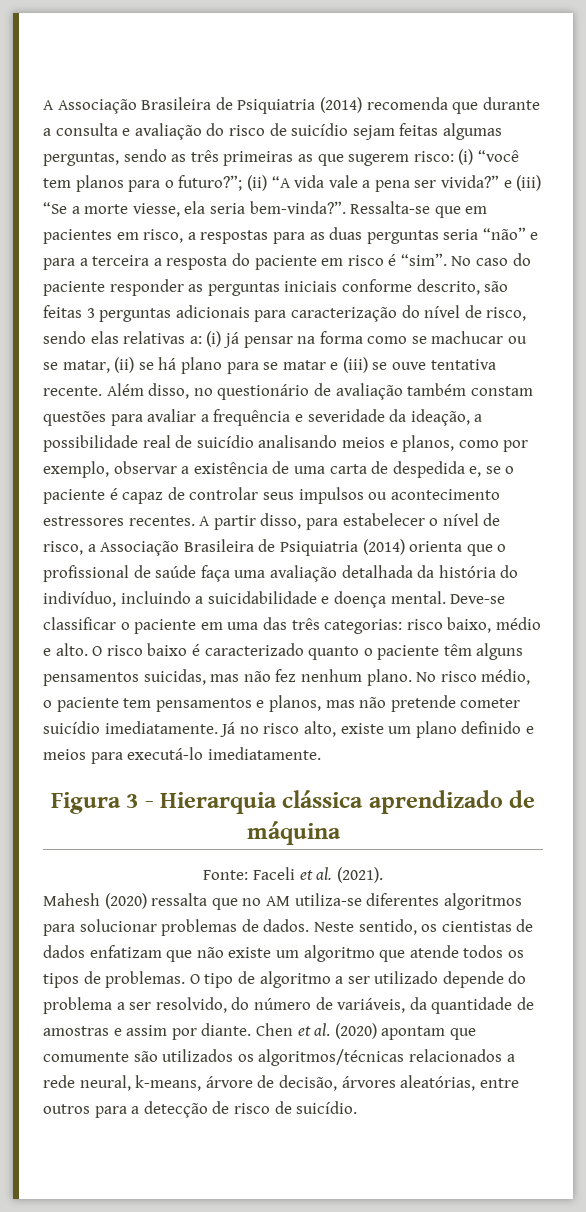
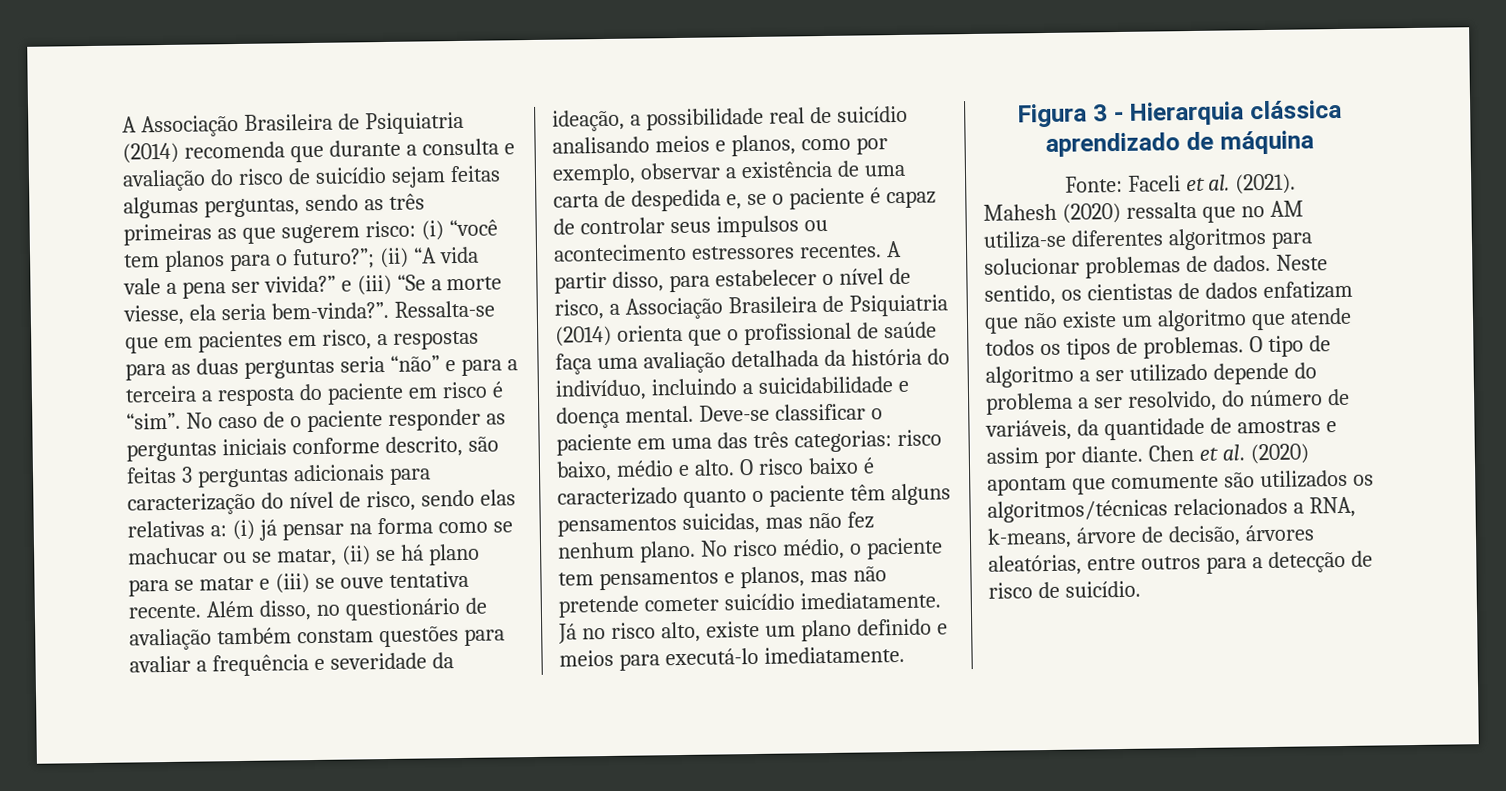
- No caso do paciente responder as perguntas iniciais conforme descrito, são feitas 3 perguntas adicionais para caracterização do nível de risco, sendo elas relativas a: (i) já pensar na forma como se machucar ou se matar, (ii) se há plano para se matar e (iii) se ouve tentativa recente.
+ No caso de o paciente responder as perguntas iniciais conforme descrito, são feitas 3 perguntas adicionais para caracterização do nível de risco, sendo elas relativas a: (i) já pensar na forma como se machucar ou se matar, (ii) se há plano para se matar e (iii) se ouve tentativa recente.
- Chen et al. (2020) apontam que comumente são utilizados os algoritmos/técnicas relacionados a rede neural, k-means, árvore de decisão, árvores aleatórias, entre outros para a detecção de risco de suicídio.
+ Chen et al. (2020) apontam que comumente são utilizados os algoritmos/técnicas relacionados a RNA, k-means, árvore de decisão, árvores aleatórias, entre outros para a detecção de risco de suicídio.

